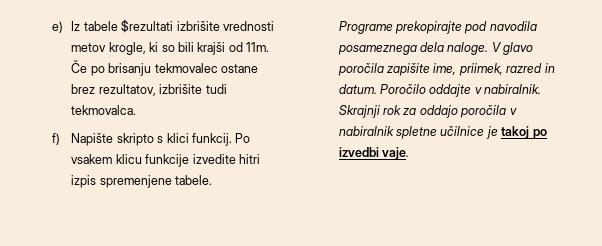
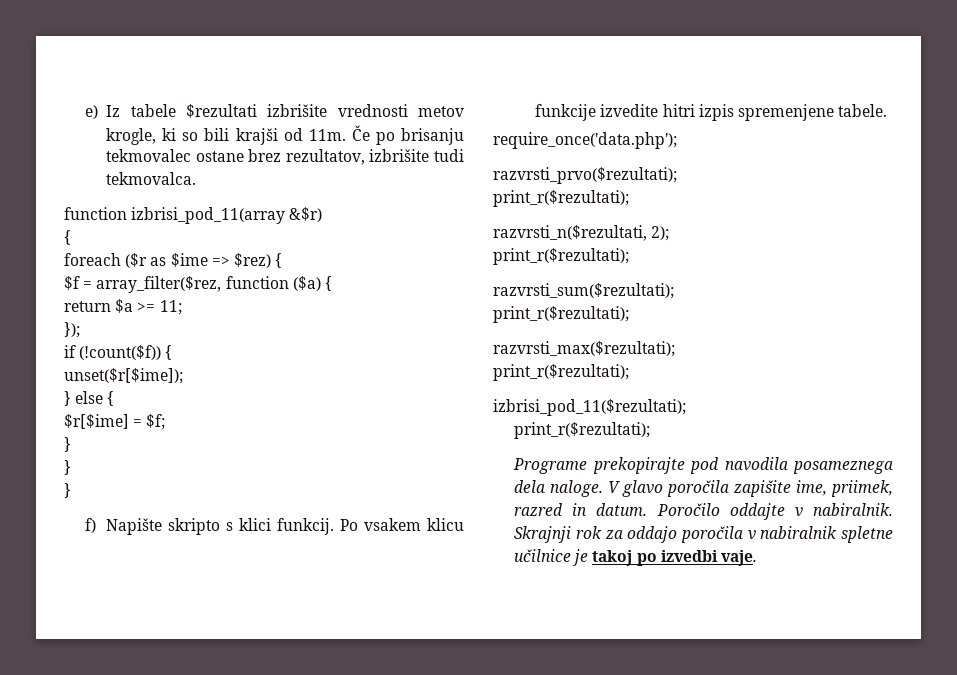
+ function izbrisi_pod_11(array &$r)
+ {
+ foreach ($r as $ime => $rez) {
+ $f = array_filter($rez, function ($a) {
+ return $a >= 11;
+ });
+ if (!count($f)) {
+ unset($r[$ime]);
+ } else {
+ $r[$ime] = $f;
+ }
+ }
+ }
+ require_once('data.php');
+ razvrsti_prvo($rezultati);
+ print_r($rezultati);
+ razvrsti_n($rezultati, 2);
+ print_r($rezultati);
+ razvrsti_sum($rezultati);
+ print_r($rezultati);
+ razvrsti_max($rezultati);
+ print_r($rezultati);
+ izbrisi_pod_11($rezultati);
+ print_r($rezultati);

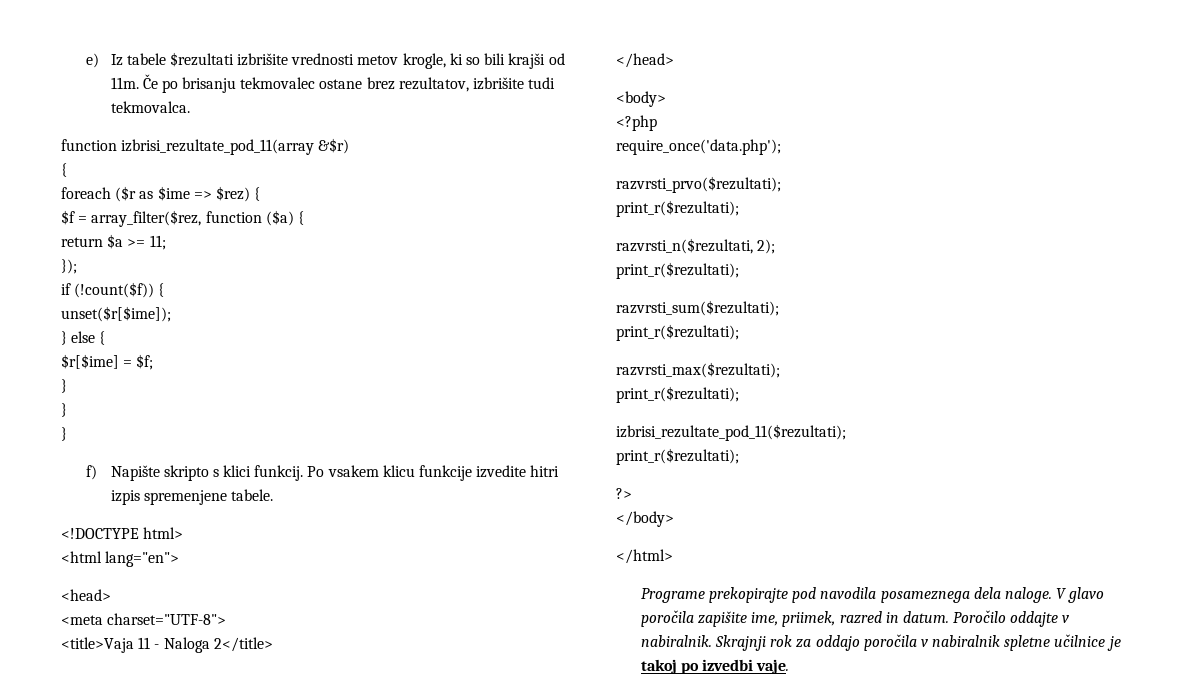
- function izbrisi_pod_11(array &$r)
+ function izbrisi_rezultate_pod_11(array &$r)
+ <!DOCTYPE html>
+ <html lang="en">
+ <head>
+ <meta charset="UTF-8">
+ <title>Vaja 11 - Naloga 2</title>
+ </head>
+ <body>
+ <?php
- izbrisi_pod_11($rezultati);
+ izbrisi_rezultate_pod_11($rezultati);
  print_r($rezultati);
+ ?>
+ </body>
+ </html>

